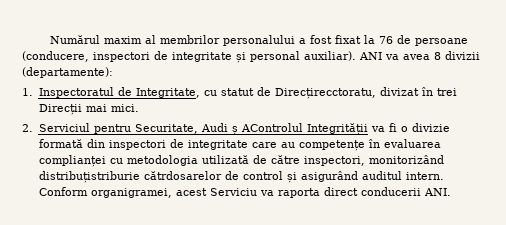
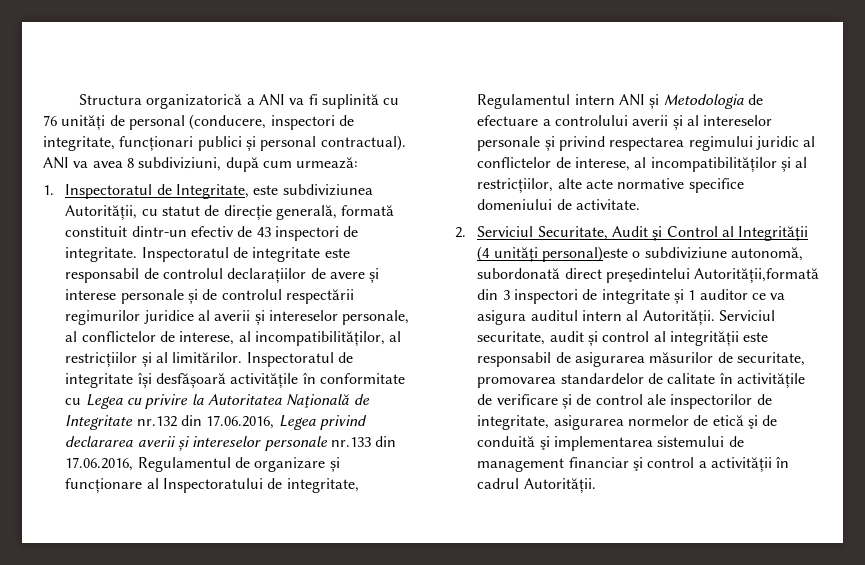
- Numărul maxim al membrilor personalului a fost fixat la 76 de persoane (conducere, inspectori de integritate și personal auxiliar).
+ Structura organizatorică a ANI va fi suplinită cu 76 unități de personal (conducere, inspectori de integritate, funcționari publici și personal contractual).
- ANI va avea 8 divizii (departamente):
+ ANI va avea 8 subdiviziuni, după cum urmează:
- 1. Inspectoratul de Integritate, cu statut de Direcțirecctoratu, divizat în trei Direcții mai mici.
- 2. Serviciul pentru Securitate, Audi ș AControlul Integrității va fi o divizie formată din inspectori de integritate care au competențe în evaluarea complianței cu metodologia utilizată de către inspectori, monitorizând distribuțistriburie cătrdosarelor de control și asigurând auditul intern. Conform organigramei, acest Serviciu va raporta direct conducerii ANI.
+ 1. Inspectoratul de Integritate, este subdiviziunea Autorității, cu statut de direcție generală, formată constituit dintr-un efectiv de 43 inspectori de integritate. Inspectoratul de integritate este responsabil de controlul declarațiilor de avere și interese personale și de controlul respectării regimurilor juridice al averii și intereselor personale, al conflictelor de interese, al incompatibilităților, al restricțiilor și al limitărilor. Inspectoratul de integritate își desfășoară activitățile în conformitate cu Legea cu privire la Autoritatea Naţională de Integritate nr.132 din 17.06.2016, Legea privind declararea averii și intereselor personale nr.133 din 17.06.2016, Regulamentul de organizare și funcționare al Inspectoratului de integritate, Regulamentul intern ANI și Metodologia de efectuare a controlului averii și al intereselor personale și privind respectarea regimului juridic al conflictelor de interese, al incompatibilităților și al restricțiilor, alte acte normative specifice domeniului de activitate.
+ 2. Serviciul Securitate, Audit și Control al Integrității (4 unități personal)este o subdiviziune autonomă, subordonată direct preşedintelui Autorității,formată din 3 inspectori de integritate și 1 auditor ce va asigura auditul intern al Autorității. Serviciul securitate, audit și control al integrității este responsabil de asigurarea măsurilor de securitate, promovarea standardelor de calitate în activitățile de verificare și de control ale inspectorilor de integritate, asigurarea normelor de etică şi de conduită şi implementarea sistemului de management financiar şi control a activității în cadrul Autorității.

